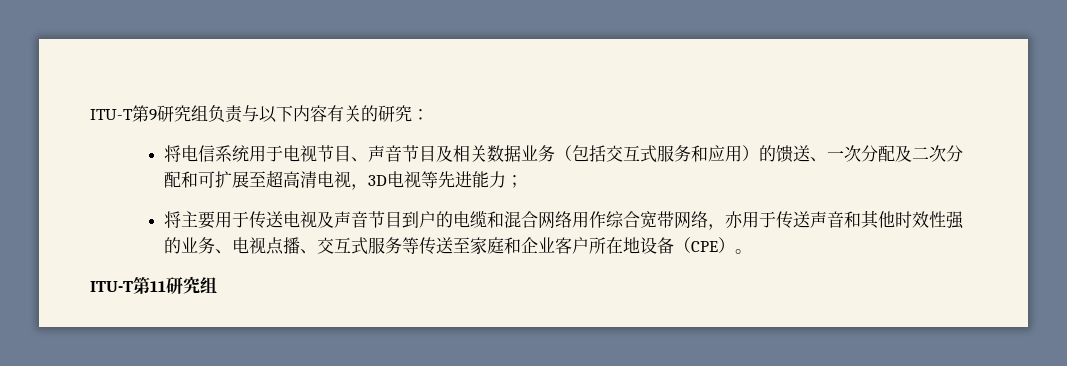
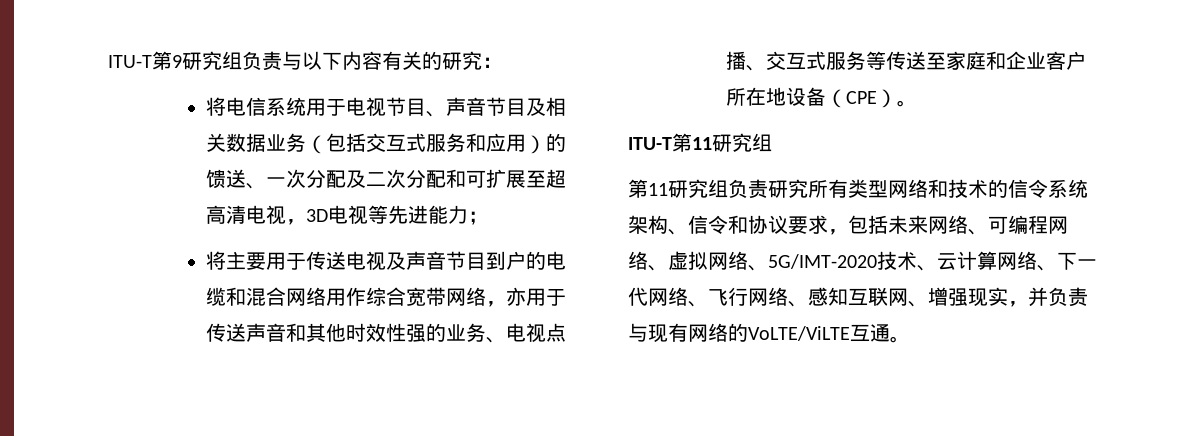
+ 第11研究组负责研究所有类型网络和技术的信令系统架构、信令和协议要求，包括未来网络、可编程网络、虚拟网络、5G/IMT-2020技术、云计算网络、下一代网络、飞行网络、感知互联网、增强现实，并负责与现有网络的VoLTE/ViLTE互通。

